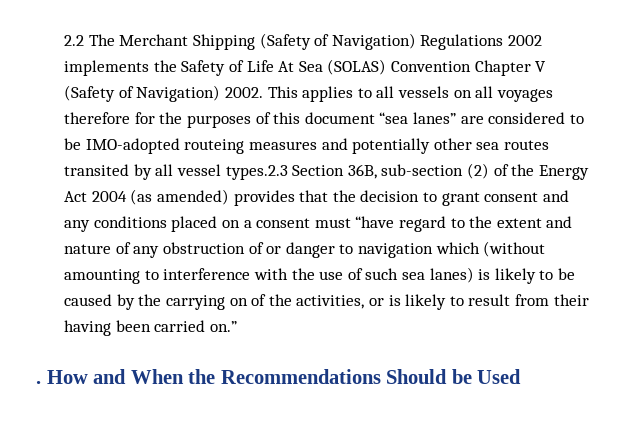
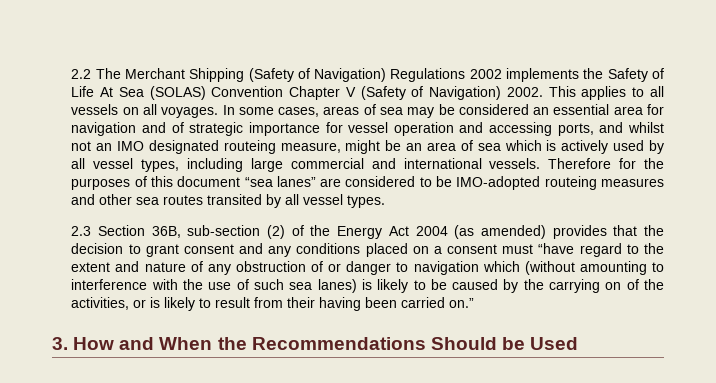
- This applies to all vessels on all voyages therefore for the purposes of this document “sea lanes” are considered to be IMO-adopted routeing measures and potentially other sea routes transited by all vessel types.2.3 Section 36B, sub-section (2) of the Energy Act 2004 (as amended) provides that the decision to grant consent and any conditions placed on a consent must “have regard to the extent and nature of any obstruction of or danger to navigation which (without amounting to interference with the use of such sea lanes) is likely to be caused by the carrying on of the activities, or is likely to result from their having been carried on.”
+ This applies to all vessels on all voyages. In some cases, areas of sea may be considered an essential area for navigation and of strategic importance for vessel operation and accessing ports, and whilst not an IMO designated routeing measure, might be an area of sea which is actively used by all vessel types, including large commercial and international vessels. Therefore for the purposes of this document “sea lanes” are considered to be IMO-adopted routeing measures and other sea routes transited by all vessel types.
+ 2.3 Section 36B, sub-section (2) of the Energy Act 2004 (as amended) provides that the decision to grant consent and any conditions placed on a consent must “have regard to the extent and nature of any obstruction of or danger to navigation which (without amounting to interference with the use of such sea lanes) is likely to be caused by the carrying on of the activities, or is likely to result from their having been carried on.”
- . How and When the Recommendations Should be Used
+ 3. How and When the Recommendations Should be Used

